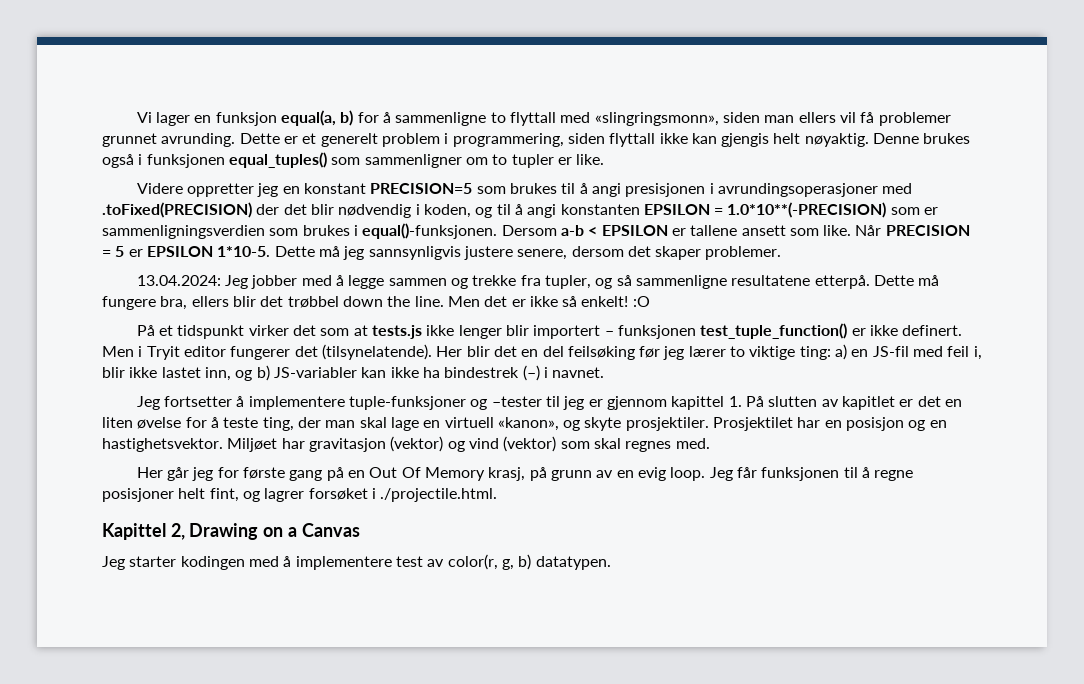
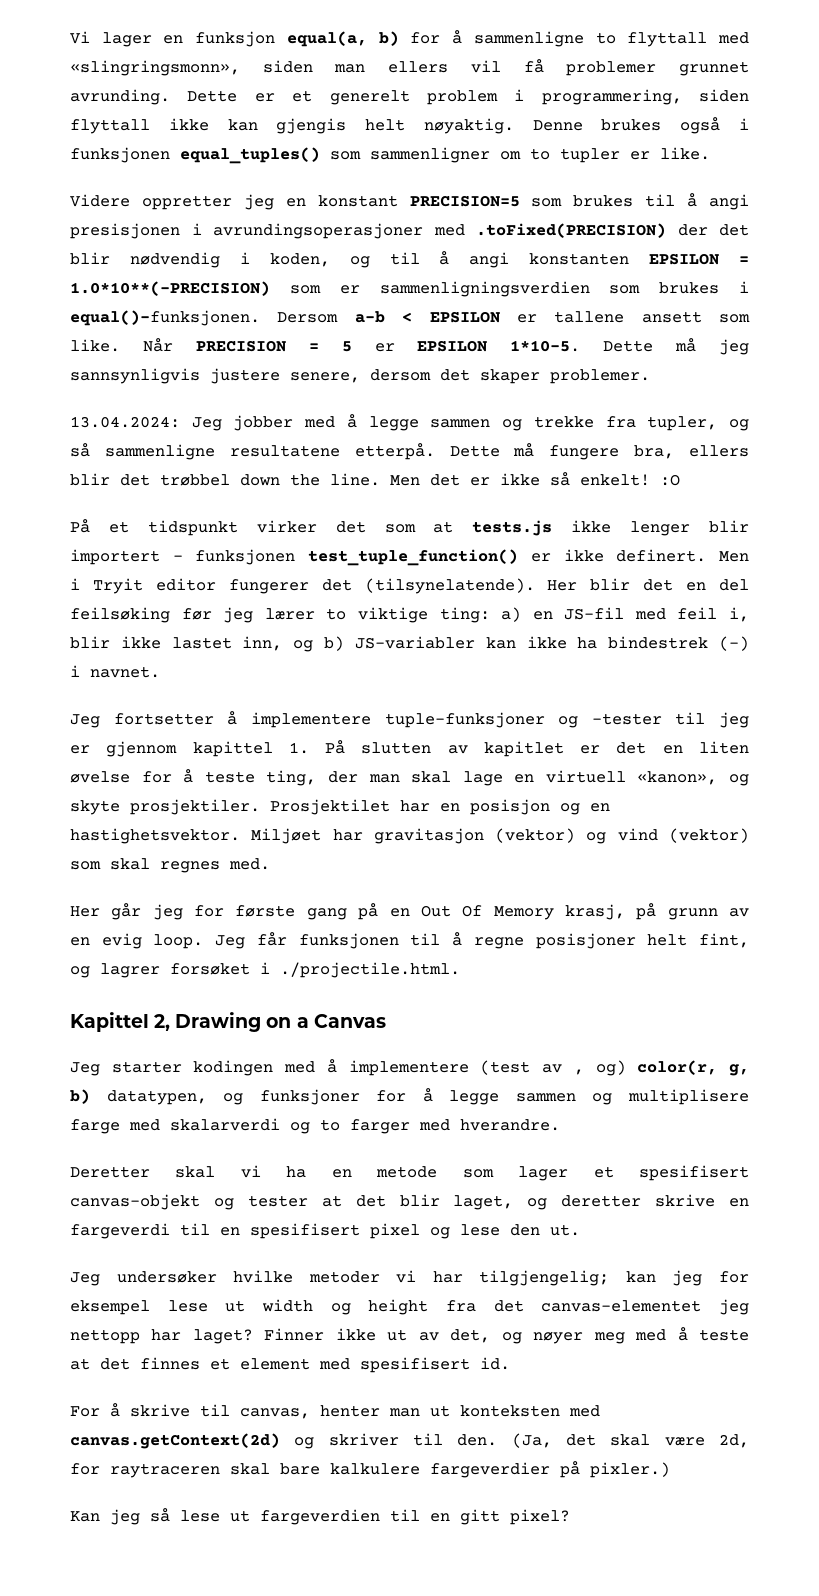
- Jeg starter kodingen med å implementere test av color(r, g, b) datatypen.
+ Jeg starter kodingen med å implementere (test av , og) color(r, g, b) datatypen, og funksjoner for å legge sammen og multiplisere farge med skalarverdi og to farger med hverandre.
+ Deretter skal vi ha en metode som lager et spesifisert canvas-objekt og tester at det blir laget, og deretter skrive en fargeverdi til en spesifisert pixel og lese den ut.
+ Jeg undersøker hvilke metoder vi har tilgjengelig; kan jeg for eksempel lese ut width og height fra det canvas-elementet jeg nettopp har laget? Finner ikke ut av det, og nøyer meg med å teste at det finnes et element med spesifisert id.
+ For å skrive til canvas, henter man ut konteksten med canvas.getContext(2d) og skriver til den. (Ja, det skal være 2d, for raytraceren skal bare kalkulere fargeverdier på pixler.)
+ Kan jeg så lese ut fargeverdien til en gitt pixel?

